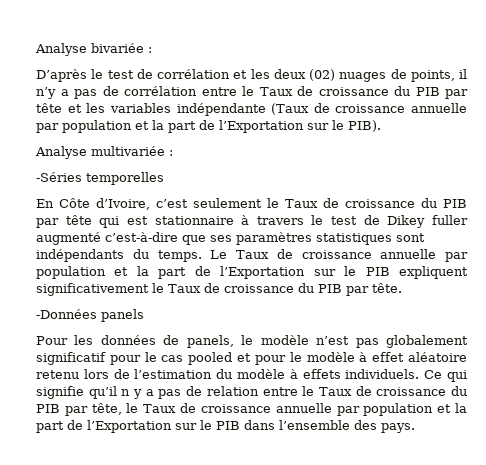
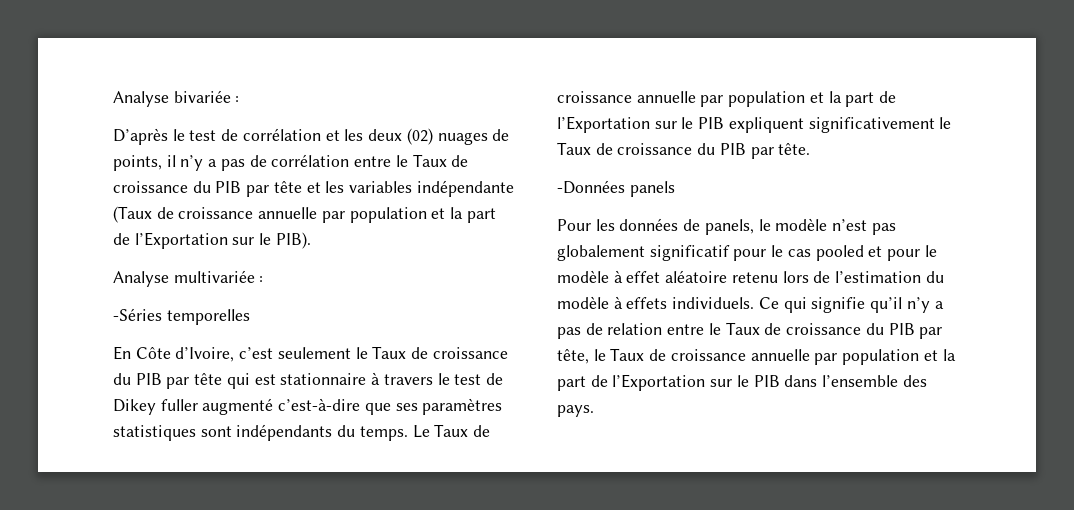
- Ce qui signifie qu’il n y a pas de relation entre le Taux de croissance du PIB par tête, le Taux de croissance annuelle par population et la part de l’Exportation sur le PIB dans l’ensemble des pays.
+ Ce qui signifie qu’il n’y a pas de relation entre le Taux de croissance du PIB par tête, le Taux de croissance annuelle par population et la part de l’Exportation sur le PIB dans l’ensemble des pays.

